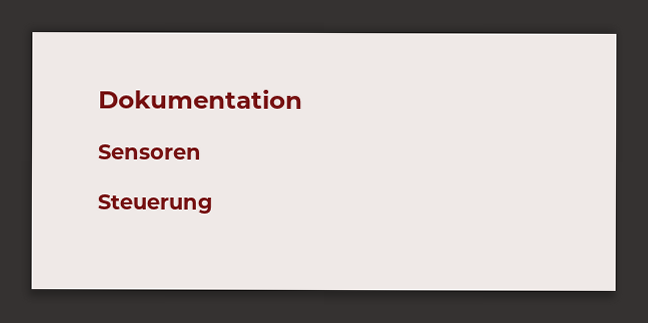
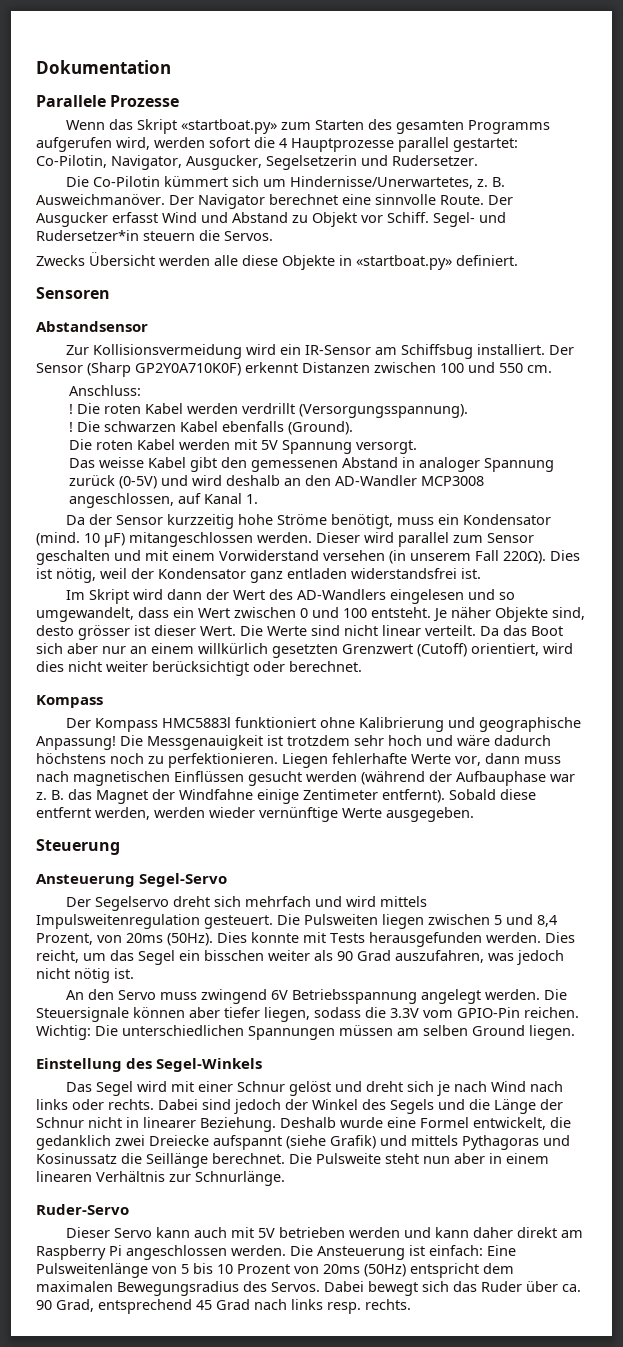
+ Parallele Prozesse
+ Wenn das Skript «startboat.py» zum Starten des gesamten Programms aufgerufen wird, werden sofort die 4 Hauptprozesse parallel gestartet: Co-Pilotin, Navigator, Ausgucker, Segelsetzerin und Rudersetzer.
+ Die Co-Pilotin kümmert sich um Hindernisse/Unerwartetes, z. B. Ausweichmanöver. Der Navigator berechnet eine sinnvolle Route. Der Ausgucker erfasst Wind und Abstand zu Objekt vor Schiff. Segel- und Rudersetzer*in steuern die Servos.
+ Zwecks Übersicht werden alle diese Objekte in «startboat.py» definiert.
  Sensoren
+ Abstandsensor
+ Zur Kollisionsvermeidung wird ein IR-Sensor am Schiffsbug installiert. Der Sensor (Sharp GP2Y0A710K0F) erkennt Distanzen zwischen 100 und 550 cm.
+ Anschluss:
+ ! Die roten Kabel werden verdrillt (Versorgungsspannung).
+ ! Die schwarzen Kabel ebenfalls (Ground).
+ Die roten Kabel werden mit 5V Spannung versorgt.
+ Das weisse Kabel gibt den gemessenen Abstand in analoger Spannung zurück (0-5V) und wird deshalb an den AD-Wandler MCP3008 angeschlossen, auf Kanal 1.
+ Da der Sensor kurzzeitig hohe Ströme benötigt, muss ein Kondensator (mind. 10 µF) mitangeschlossen werden. Dieser wird parallel zum Sensor geschalten und mit einem Vorwiderstand versehen (in unserem Fall 220Ω). Dies ist nötig, weil der Kondensator ganz entladen widerstandsfrei ist.
+ Im Skript wird dann der Wert des AD-Wandlers eingelesen und so umgewandelt, dass ein Wert zwischen 0 und 100 entsteht. Je näher Objekte sind, desto grösser ist dieser Wert. Die Werte sind nicht linear verteilt. Da das Boot sich aber nur an einem willkürlich gesetzten Grenzwert (Cutoff) orientiert, wird dies nicht weiter berücksichtigt oder berechnet.
+ Kompass
+ Der Kompass HMC5883l funktioniert ohne Kalibrierung und geographische Anpassung! Die Messgenauigkeit ist trotzdem sehr hoch und wäre dadurch höchstens noch zu perfektionieren. Liegen fehlerhafte Werte vor, dann muss nach magnetischen Einflüssen gesucht werden (während der Aufbauphase war z. B. das Magnet der Windfahne einige Zentimeter entfernt). Sobald diese entfernt werden, werden wieder vernünftige Werte ausgegeben.
  Steuerung
+ Ansteuerung Segel-Servo
+ Der Segelservo dreht sich mehrfach und wird mittels Impulsweitenregulation gesteuert. Die Pulsweiten liegen zwischen 5 und 8,4 Prozent, von 20ms (50Hz). Dies konnte mit Tests herausgefunden werden. Dies reicht, um das Segel ein bisschen weiter als 90 Grad auszufahren, was jedoch nicht nötig ist.
+ An den Servo muss zwingend 6V Betriebsspannung angelegt werden. Die Steuersignale können aber tiefer liegen, sodass die 3.3V vom GPIO-Pin reichen. Wichtig: Die unterschiedlichen Spannungen müssen am selben Ground liegen.
+ Einstellung des Segel-Winkels
+ Das Segel wird mit einer Schnur gelöst und dreht sich je nach Wind nach links oder rechts. Dabei sind jedoch der Winkel des Segels und die Länge der Schnur nicht in linearer Beziehung. Deshalb wurde eine Formel entwickelt, die gedanklich zwei Dreiecke aufspannt (siehe Grafik) und mittels Pythagoras und Kosinussatz die Seillänge berechnet. Die Pulsweite steht nun aber in einem linearen Verhältnis zur Schnurlänge.
+ Ruder-Servo
+ Dieser Servo kann auch mit 5V betrieben werden und kann daher direkt am Raspberry Pi angeschlossen werden. Die Ansteuerung ist einfach: Eine Pulsweitenlänge von 5 bis 10 Prozent von 20ms (50Hz) entspricht dem maximalen Bewegungsradius des Servos. Dabei bewegt sich das Ruder über ca. 90 Grad, entsprechend 45 Grad nach links resp. rechts.

